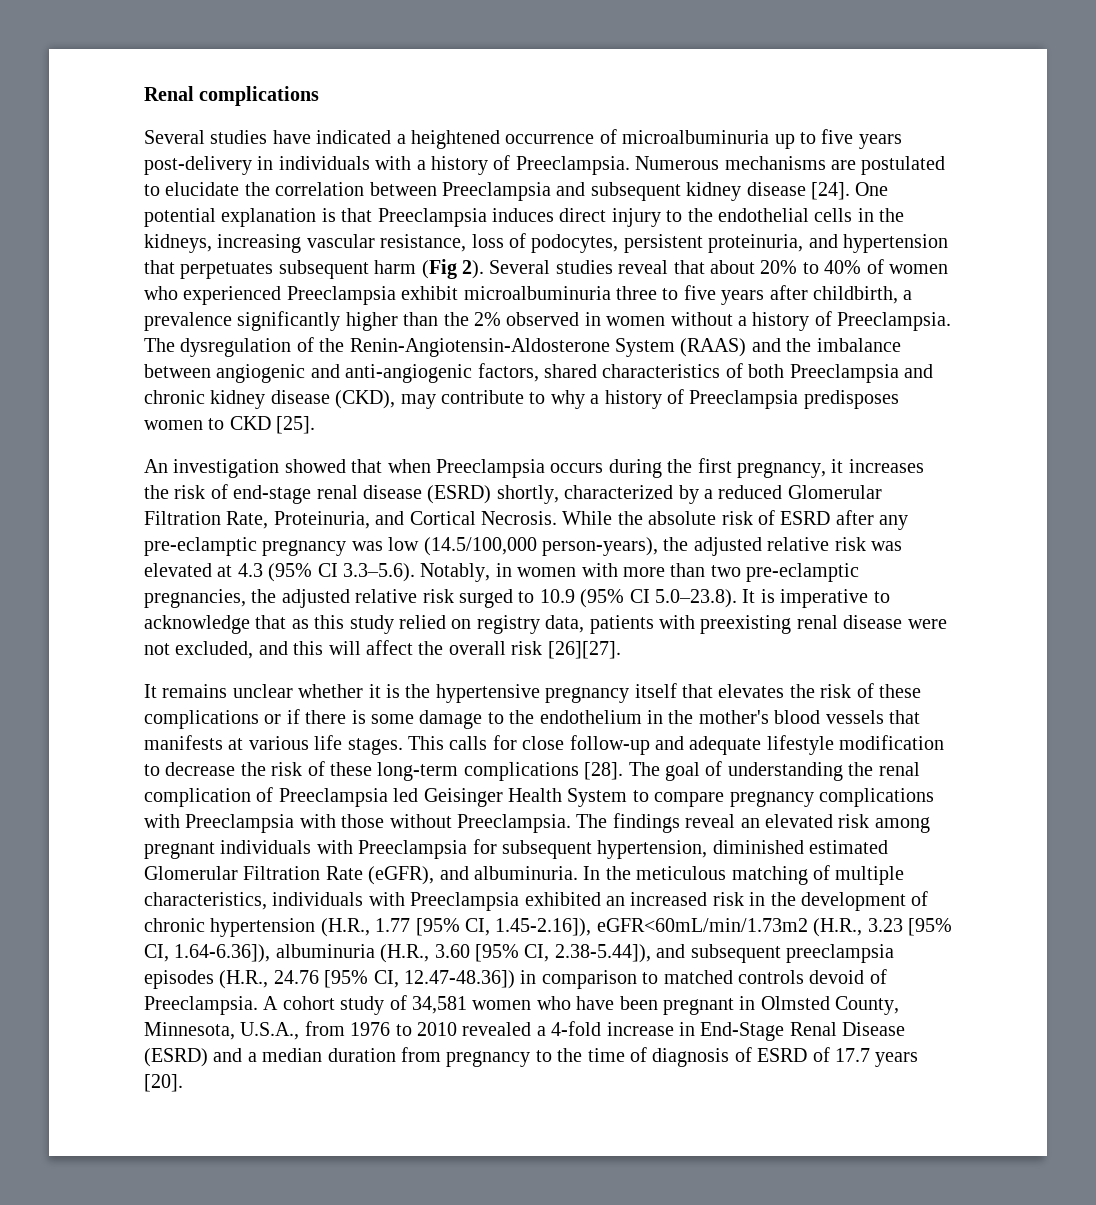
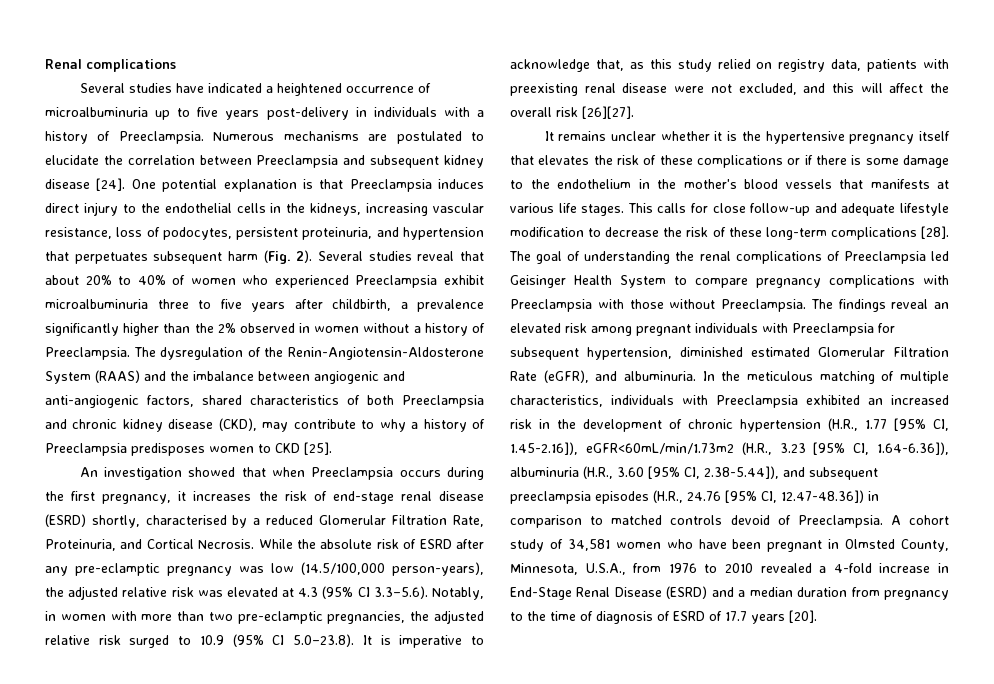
- One potential explanation is that Preeclampsia induces direct injury to the endothelial cells in the kidneys, increasing vascular resistance, loss of podocytes, persistent proteinuria, and hypertension that perpetuates subsequent harm (Fig 2).
+ One potential explanation is that Preeclampsia induces direct injury to the endothelial cells in the kidneys, increasing vascular resistance, loss of podocytes, persistent proteinuria, and hypertension that perpetuates subsequent harm (Fig. 2).
- An investigation showed that when Preeclampsia occurs during the first pregnancy, it increases the risk of end-stage renal disease (ESRD) shortly, characterized by a reduced Glomerular Filtration Rate, Proteinuria, and Cortical Necrosis.
+ An investigation showed that when Preeclampsia occurs during the first pregnancy, it increases the risk of end-stage renal disease (ESRD) shortly, characterised by a reduced Glomerular Filtration Rate, Proteinuria, and Cortical Necrosis.
- While the absolute risk of ESRD after any pre-eclamptic pregnancy was low (14.5/100,000 person-years), the adjusted relative risk was elevated at 4.3 (95% CI 3.3–5.6). Notably, in women with more than two pre-eclamptic pregnancies, the adjusted relative risk surged to 10.9 (95% CI 5.0–23.8). It is imperative to acknowledge that as this study relied on registry data, patients with preexisting renal disease were not excluded, and this will affect the overall risk [26][27].
+ While the absolute risk of ESRD after any pre-eclamptic pregnancy was low (14.5/100,000 person-years), the adjusted relative risk was elevated at 4.3 (95% CI 3.3–5.6). Notably, in women with more than two pre-eclamptic pregnancies, the adjusted relative risk surged to 10.9 (95% CI 5.0–23.8). It is imperative to acknowledge that, as this study relied on registry data, patients with preexisting renal disease were not excluded, and this will affect the overall risk [26][27].
- The goal of understanding the renal complication of Preeclampsia led Geisinger Health System to compare pregnancy complications with Preeclampsia with those without Preeclampsia.
+ The goal of understanding the renal complications of Preeclampsia led Geisinger Health System to compare pregnancy complications with Preeclampsia with those without Preeclampsia.

